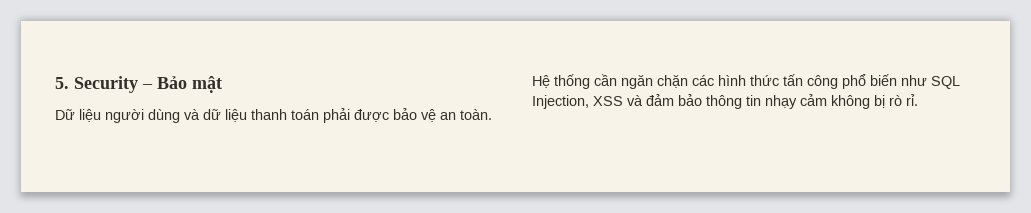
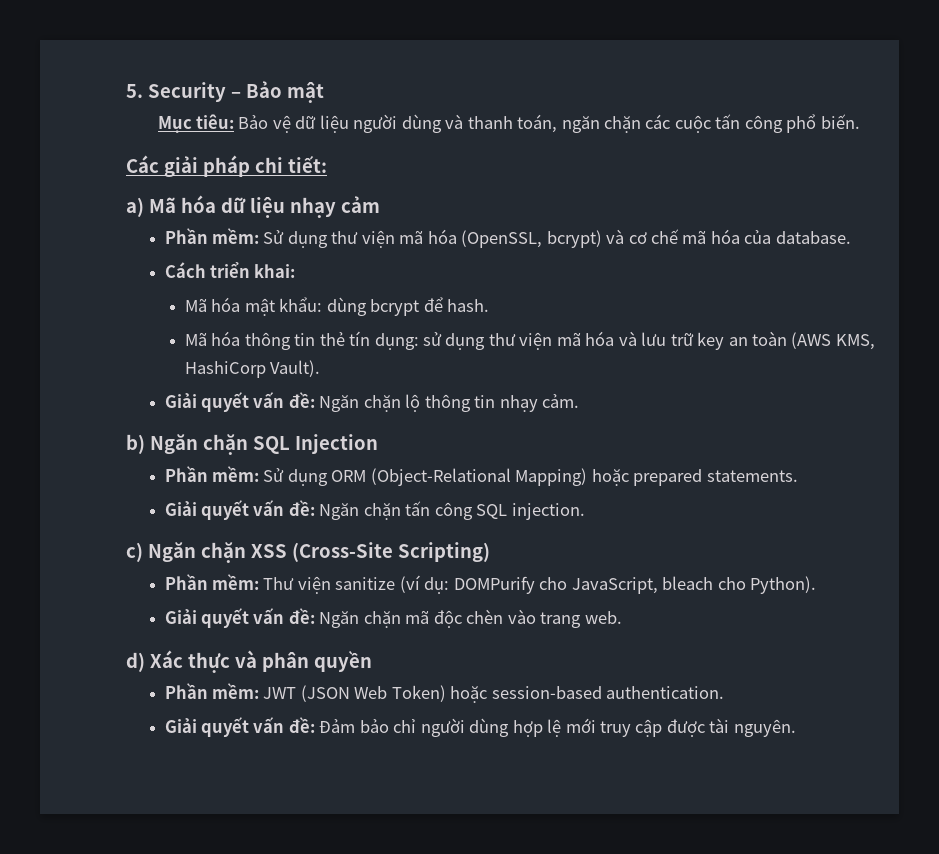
- Dữ liệu người dùng và dữ liệu thanh toán phải được bảo vệ an toàn. Hệ thống cần ngăn chặn các hình thức tấn công phổ biến như SQL Injection, XSS và đảm bảo thông tin nhạy cảm không bị rò rỉ.
+ Mục tiêu: Bảo vệ dữ liệu người dùng và thanh toán, ngăn chặn các cuộc tấn công phổ biến.
+ Các giải pháp chi tiết:
+ a) Mã hóa dữ liệu nhạy cảm
+ Phần mềm: Sử dụng thư viện mã hóa (OpenSSL, bcrypt) và cơ chế mã hóa của database.
+ Cách triển khai:
+ Mã hóa mật khẩu: dùng bcrypt để hash.
+ Mã hóa thông tin thẻ tín dụng: sử dụng thư viện mã hóa và lưu trữ key an toàn (AWS KMS, HashiCorp Vault).
+ Giải quyết vấn đề: Ngăn chặn lộ thông tin nhạy cảm.
+ b) Ngăn chặn SQL Injection
+ Phần mềm: Sử dụng ORM (Object-Relational Mapping) hoặc prepared statements.
+ Giải quyết vấn đề: Ngăn chặn tấn công SQL injection.
+ c) Ngăn chặn XSS (Cross-Site Scripting)
+ Phần mềm: Thư viện sanitize (ví dụ: DOMPurify cho JavaScript, bleach cho Python).
+ Giải quyết vấn đề: Ngăn chặn mã độc chèn vào trang web.
+ d) Xác thực và phân quyền
+ Phần mềm: JWT (JSON Web Token) hoặc session-based authentication.
+ Giải quyết vấn đề: Đảm bảo chỉ người dùng hợp lệ mới truy cập được tài nguyên.

